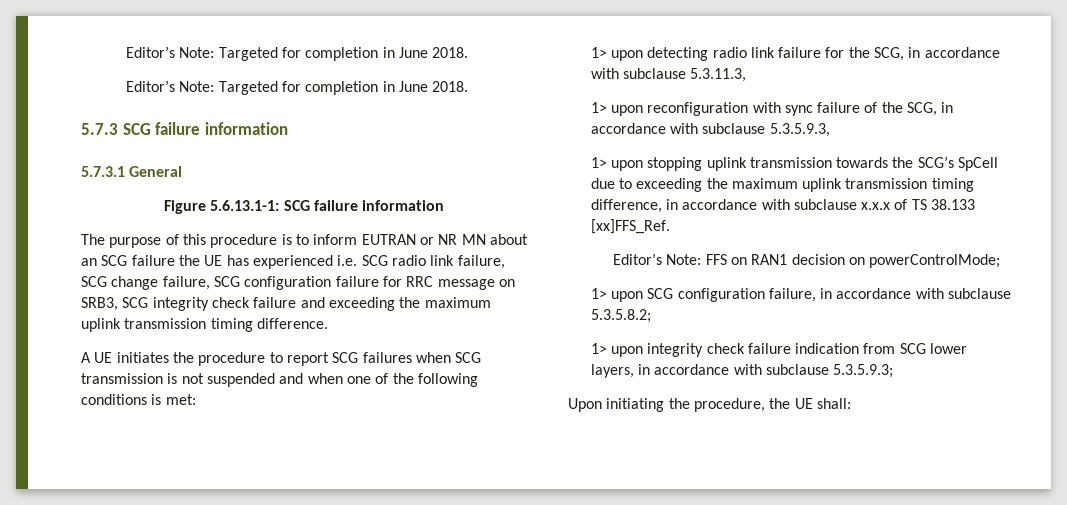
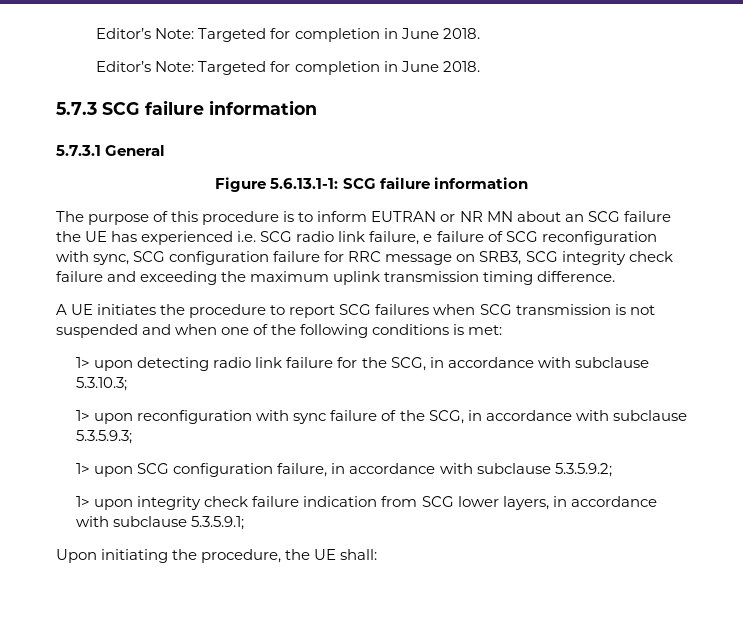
- The purpose of this procedure is to inform EUTRAN or NR MN about an SCG failure the UE has experienced i.e. SCG radio link failure, SCG change failure, SCG configuration failure for RRC message on SRB3, SCG integrity check failure and exceeding the maximum uplink transmission timing difference.
+ The purpose of this procedure is to inform EUTRAN or NR MN about an SCG failure the UE has experienced i.e. SCG radio link failure, e failure of SCG reconfiguration with sync, SCG configuration failure for RRC message on SRB3, SCG integrity check failure and exceeding the maximum uplink transmission timing difference.
- 1> upon detecting radio link failure for the SCG, in accordance with subclause 5.3.11.3,
+ 1> upon detecting radio link failure for the SCG, in accordance with subclause 5.3.10.3;
- 1> upon reconfiguration with sync failure of the SCG, in accordance with subclause 5.3.5.9.3,
- 1> upon stopping uplink transmission towards the SCG’s SpCell due to exceeding the maximum uplink transmission timing difference, in accordance with subclause x.x.x of TS 38.133 [xx]FFS_Ref.
- Editor’s Note: FFS on RAN1 decision on powerControlMode;
+ 1> upon reconfiguration with sync failure of the SCG, in accordance with subclause 5.3.5.9.3;
- 1> upon SCG configuration failure, in accordance with subclause 5.3.5.8.2;
+ 1> upon SCG configuration failure, in accordance with subclause 5.3.5.9.2;
- 1> upon integrity check failure indication from SCG lower layers, in accordance with subclause 5.3.5.9.3;
+ 1> upon integrity check failure indication from SCG lower layers, in accordance with subclause 5.3.5.9.1;

